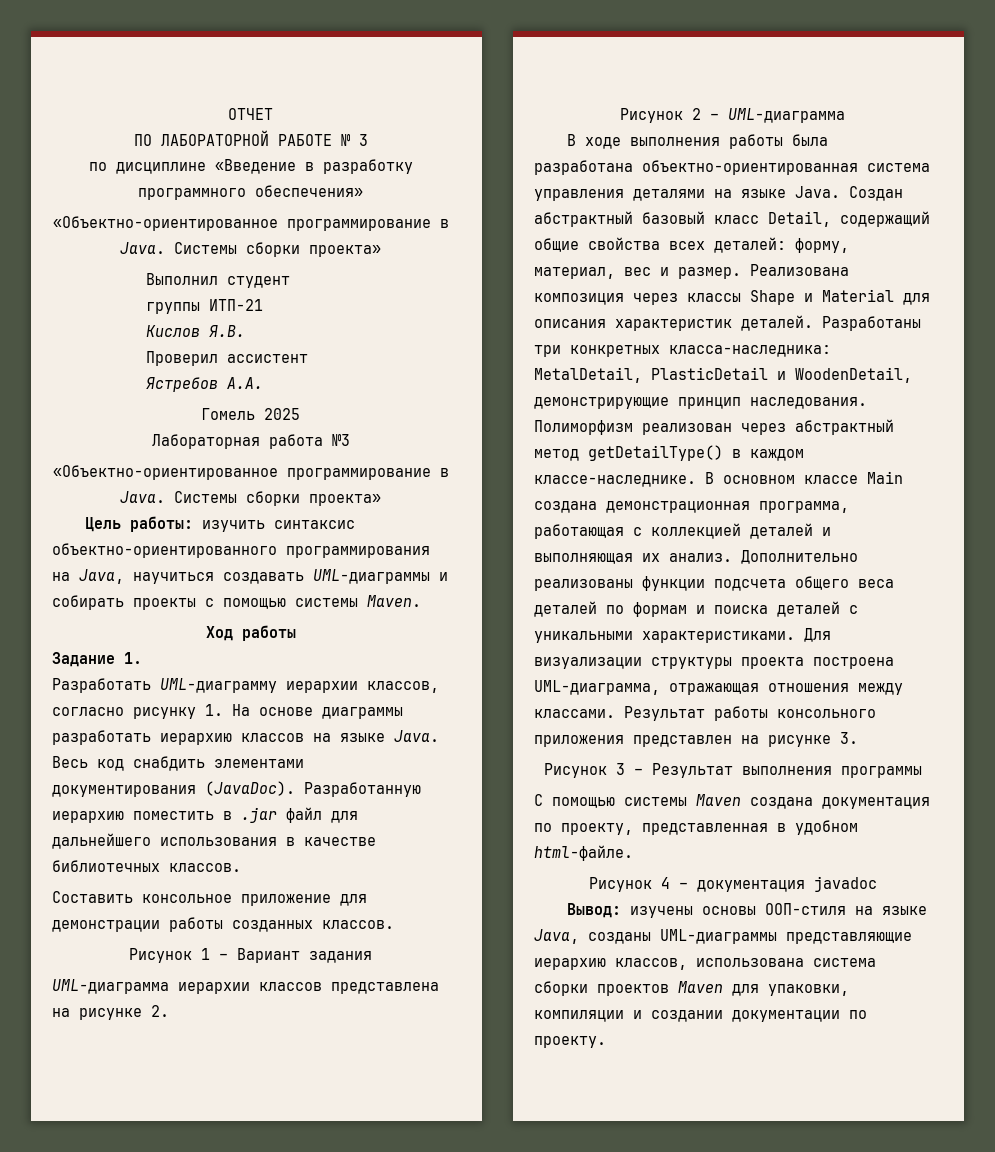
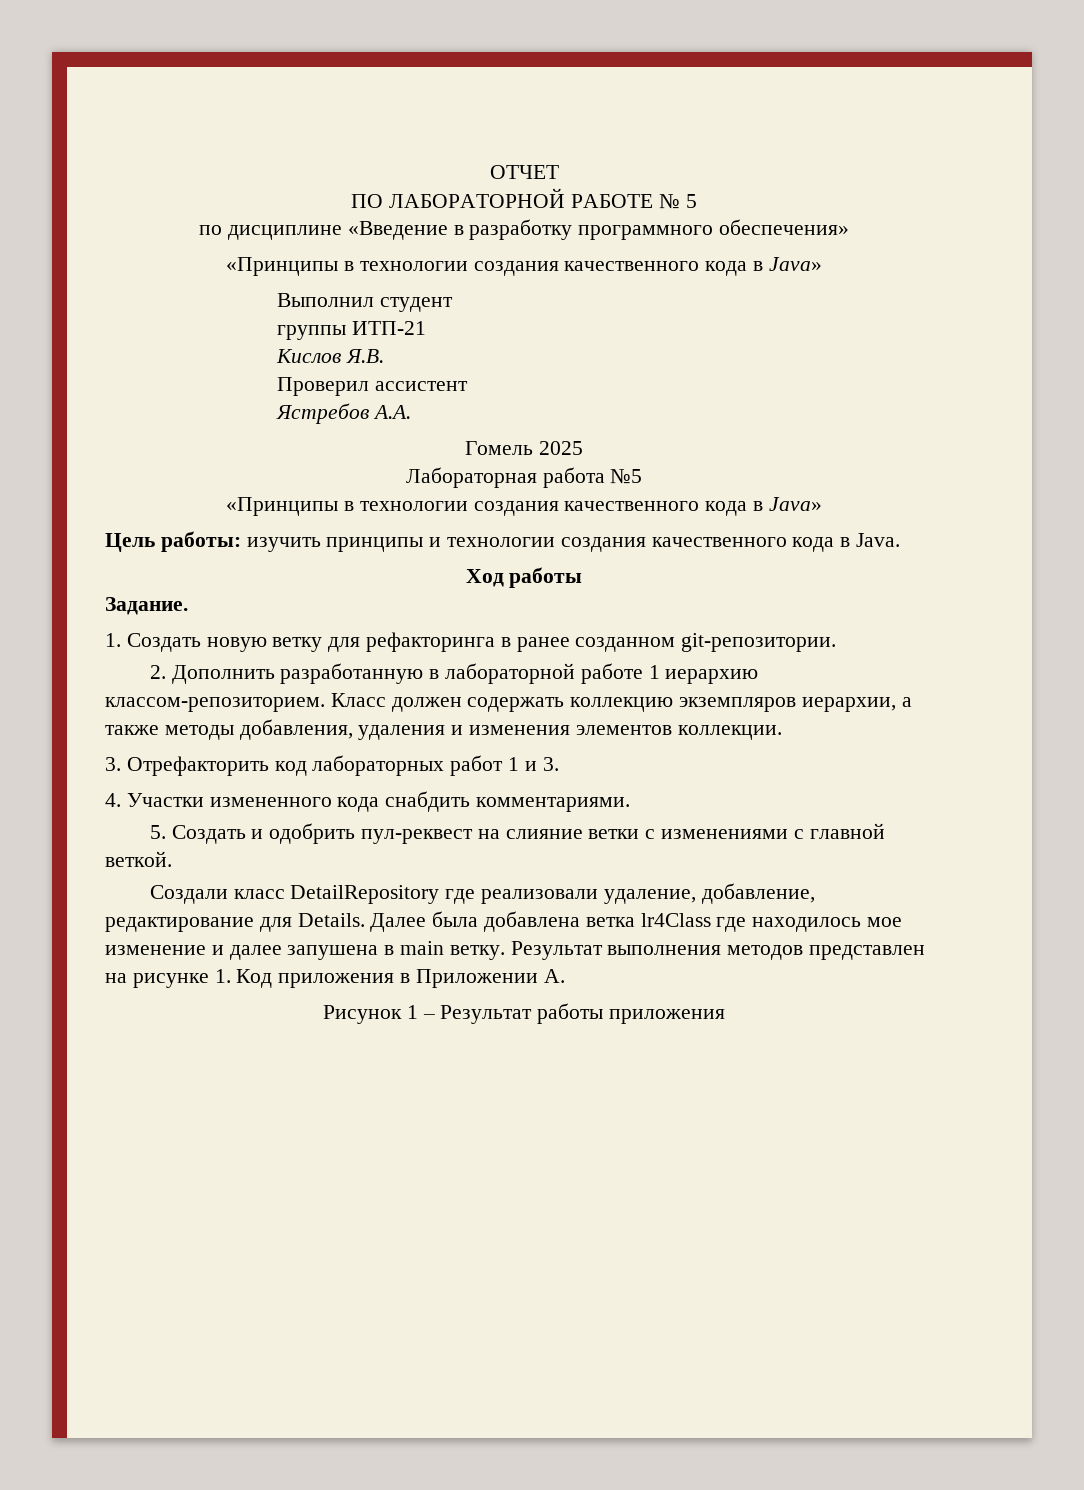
- ПО ЛАБОРАТОРНОЙ РАБОТЕ № 3
+ ПО ЛАБОРАТОРНОЙ РАБОТЕ № 5
  по дисциплине «Введение в разработку программного обеспечения»
- «Объектно-ориентированное программирование в Java. Системы сборки проекта»
+ «Принципы в технологии создания качественного кода в Java»
- Лабораторная работа №3
- «Объектно-ориентированное программирование в Java. Системы сборки проекта»
- Цель работы: изучить синтаксис объектно-ориентированного программирования на Java, научиться создавать UML-диаграммы и собирать проекты с помощью системы Maven.
+ Лабораторная работа №5
+ «Принципы в технологии создания качественного кода в Java»
+ Цель работы: изучить принципы и технологии создания качественного кода в Java.
- Задание 1.
- Разработать UML-диаграмму иерархии классов, согласно рисунку 1. На основе диаграммы разработать иерархию классов на языке Java. Весь код снабдить элементами документирования (JavaDoc). Разработанную иерархию поместить в .jar файл для дальнейшего использования в качестве библиотечных классов.
- Составить консольное приложение для демонстрации работы созданных классов.
- Рисунок 1 – Вариант задания
- UML-диаграмма иерархии классов представлена на рисунке 2.
- Рисунок 2 – UML-диаграмма
- В ходе выполнения работы была разработана объектно-ориентированная система управления деталями на языке Java. Создан абстрактный базовый класс Detail, содержащий общие свойства всех деталей: форму, материал, вес и размер. Реализована композиция через классы Shape и Material для описания характеристик деталей. Разработаны три конкретных класса-наследника: MetalDetail, PlasticDetail и WoodenDetail, демонстрирующие принцип наследования. Полиморфизм реализован через абстрактный метод getDetailType() в каждом классе-наследнике. В основном классе Main создана демонстрационная программа, работающая с коллекцией деталей и выполняющая их анализ. Дополнительно реализованы функции подсчета общего веса деталей по формам и поиска деталей с уникальными характеристиками. Для визуализации структуры проекта построена UML-диаграмма, отражающая отношения между классами. Результат работы консольного приложения представлен на рисунке 3.
- Рисунок 3 – Результат выполнения программы
- С помощью системы Maven создана документация по проекту, представленная в удобном html-файле.
- Рисунок 4 – документация javadoc
- Вывод: изучены основы ООП-стиля на языке Java, созданы UML-диаграммы представляющие иерархию классов, использована система сборки проектов Maven для упаковки, компиляции и создании документации по проекту.
+ Задание.
+ 1. Создать новую ветку для рефакторинга в ранее созданном git-репозитории.
+ 2. Дополнить разработанную в лабораторной работе 1 иерархию классом-репозиторием. Класс должен содержать коллекцию экземпляров иерархии, а также методы добавления, удаления и изменения элементов коллекции.
+ 3. Отрефакторить код лабораторных работ 1 и 3.
+ 4. Участки измененного кода снабдить комментариями.
+ 5. Создать и одобрить пул-реквест на слияние ветки с изменениями с главной веткой.
+ Создали класс DetailRepository где реализовали удаление, добавление, редактирование для Details. Далее была добавлена ветка lr4Class где находилось мое изменение и далее запушена в main ветку. Результат выполнения методов представлен на рисунке 1. Код приложения в Приложении А.
+ Рисунок 1 – Результат работы приложения

